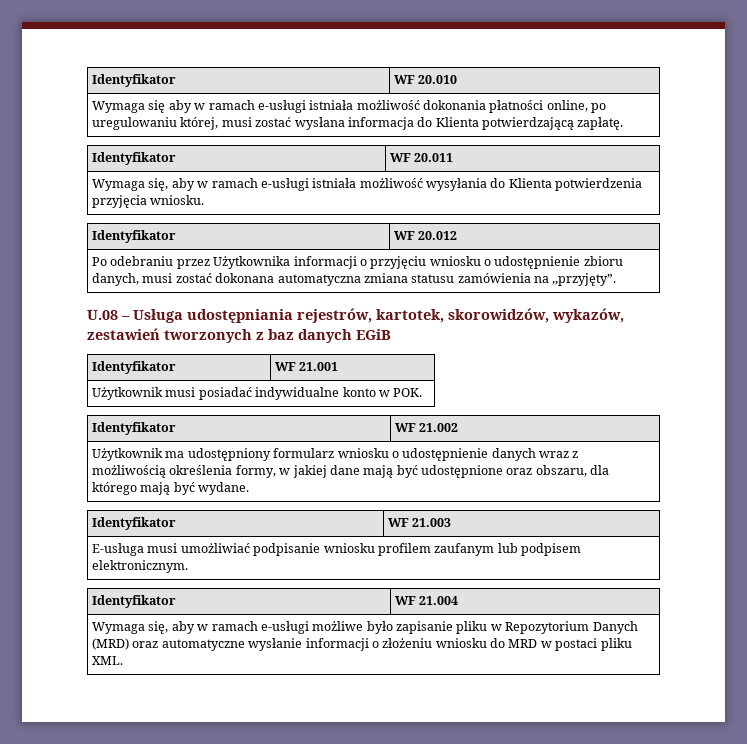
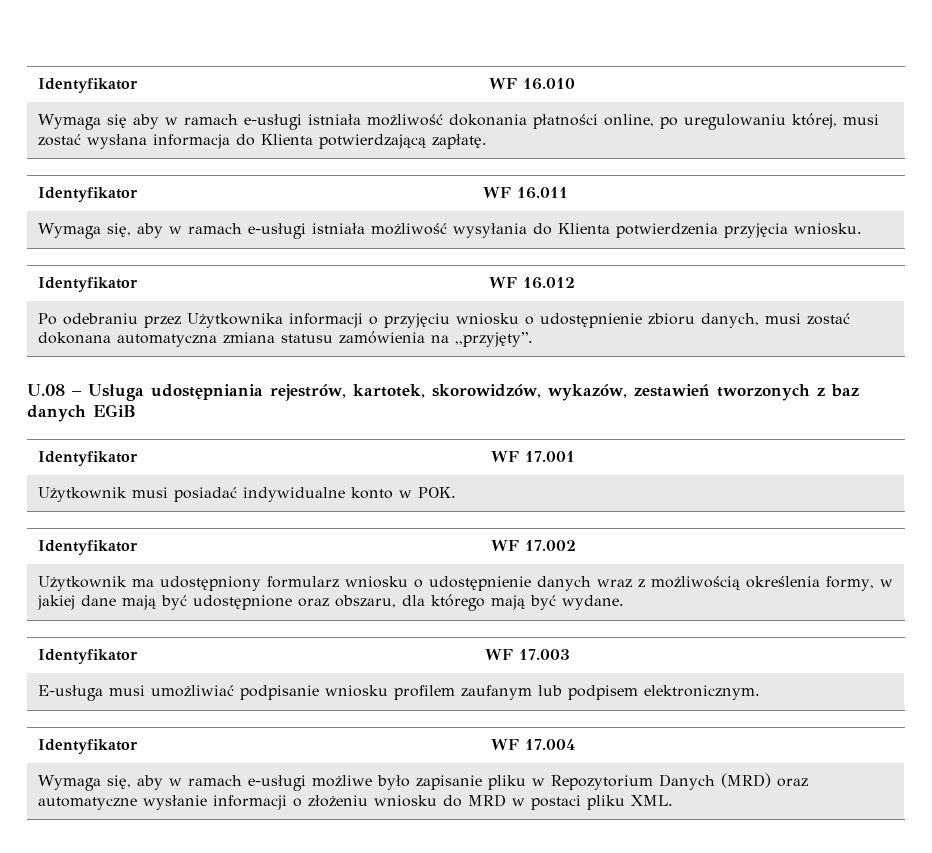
- Identyfikator | WF 20.010
+ Identyfikator | WF 16.010
- Identyfikator | WF 20.011
+ Identyfikator | WF 16.011
- Identyfikator | WF 20.012
+ Identyfikator | WF 16.012
- Identyfikator | WF 21.001
+ Identyfikator | WF 17.001
- Identyfikator | WF 21.002
+ Identyfikator | WF 17.002
- Identyfikator | WF 21.003
+ Identyfikator | WF 17.003
- Identyfikator | WF 21.004
+ Identyfikator | WF 17.004

